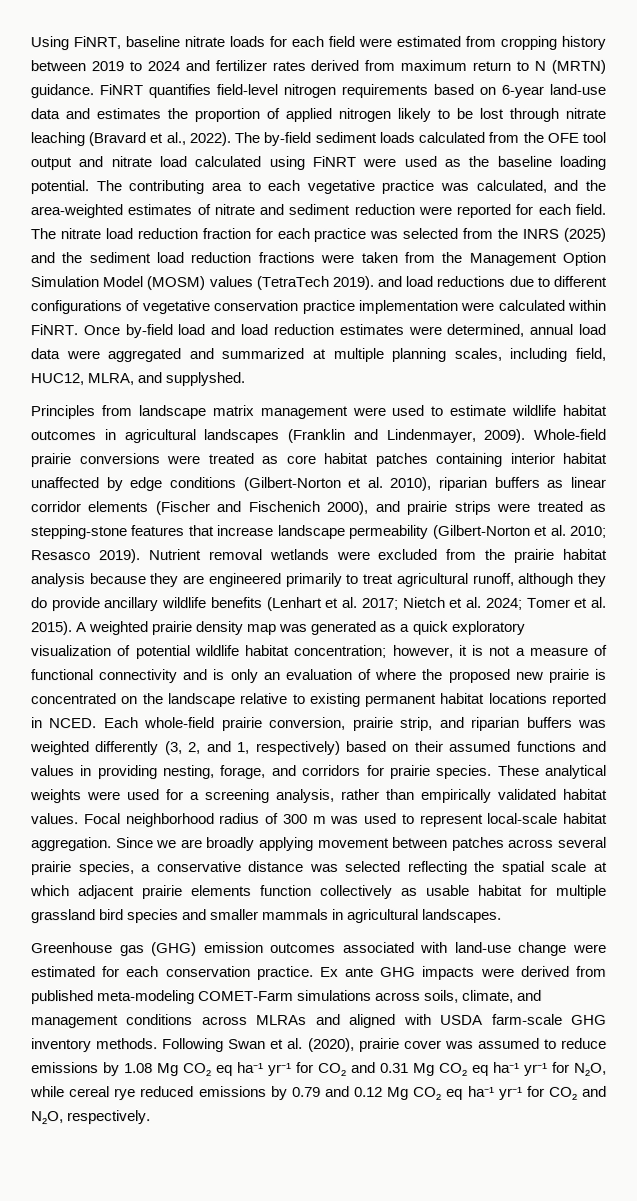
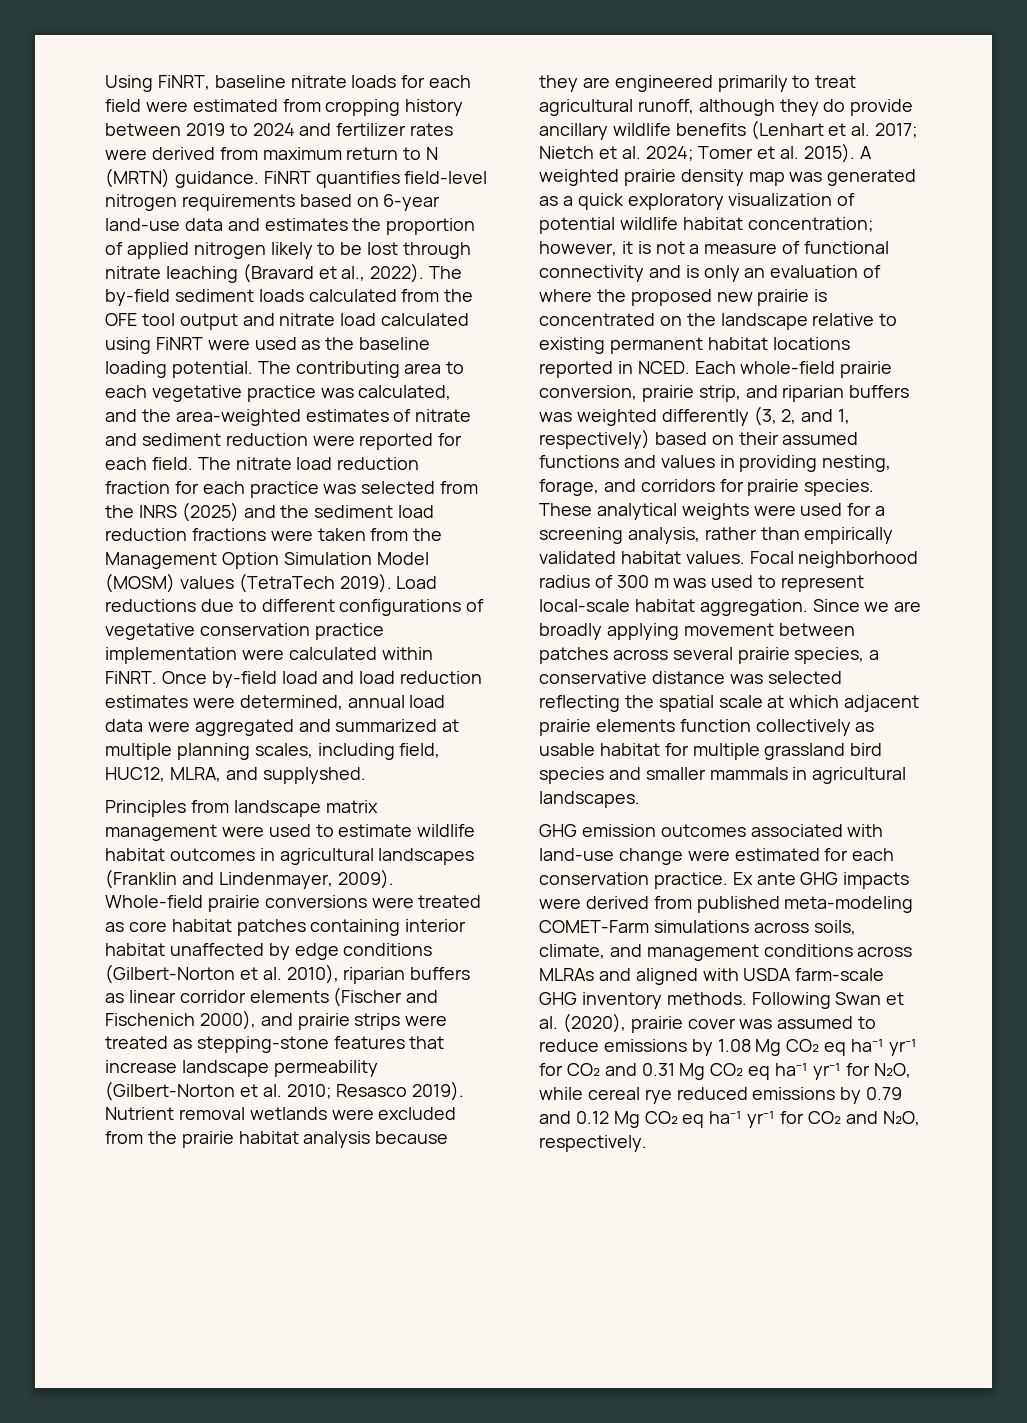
- Using FiNRT, baseline nitrate loads for each field were estimated from cropping history between 2019 to 2024 and fertilizer rates derived from maximum return to N (MRTN) guidance.
+ Using FiNRT, baseline nitrate loads for each field were estimated from cropping history between 2019 to 2024 and fertilizer rates were derived from maximum return to N (MRTN) guidance.
- The nitrate load reduction fraction for each practice was selected from the INRS (2025) and the sediment load reduction fractions were taken from the Management Option Simulation Model (MOSM) values (TetraTech 2019). and load reductions due to different configurations of vegetative conservation practice implementation were calculated within FiNRT.
+ The nitrate load reduction fraction for each practice was selected from the INRS (2025) and the sediment load reduction fractions were taken from the Management Option Simulation Model (MOSM) values (TetraTech 2019). Load reductions due to different configurations of vegetative conservation practice implementation were calculated within FiNRT.
- Greenhouse gas (GHG) emission outcomes associated with land-use change were estimated for each conservation practice.
+ GHG emission outcomes associated with land-use change were estimated for each conservation practice.

